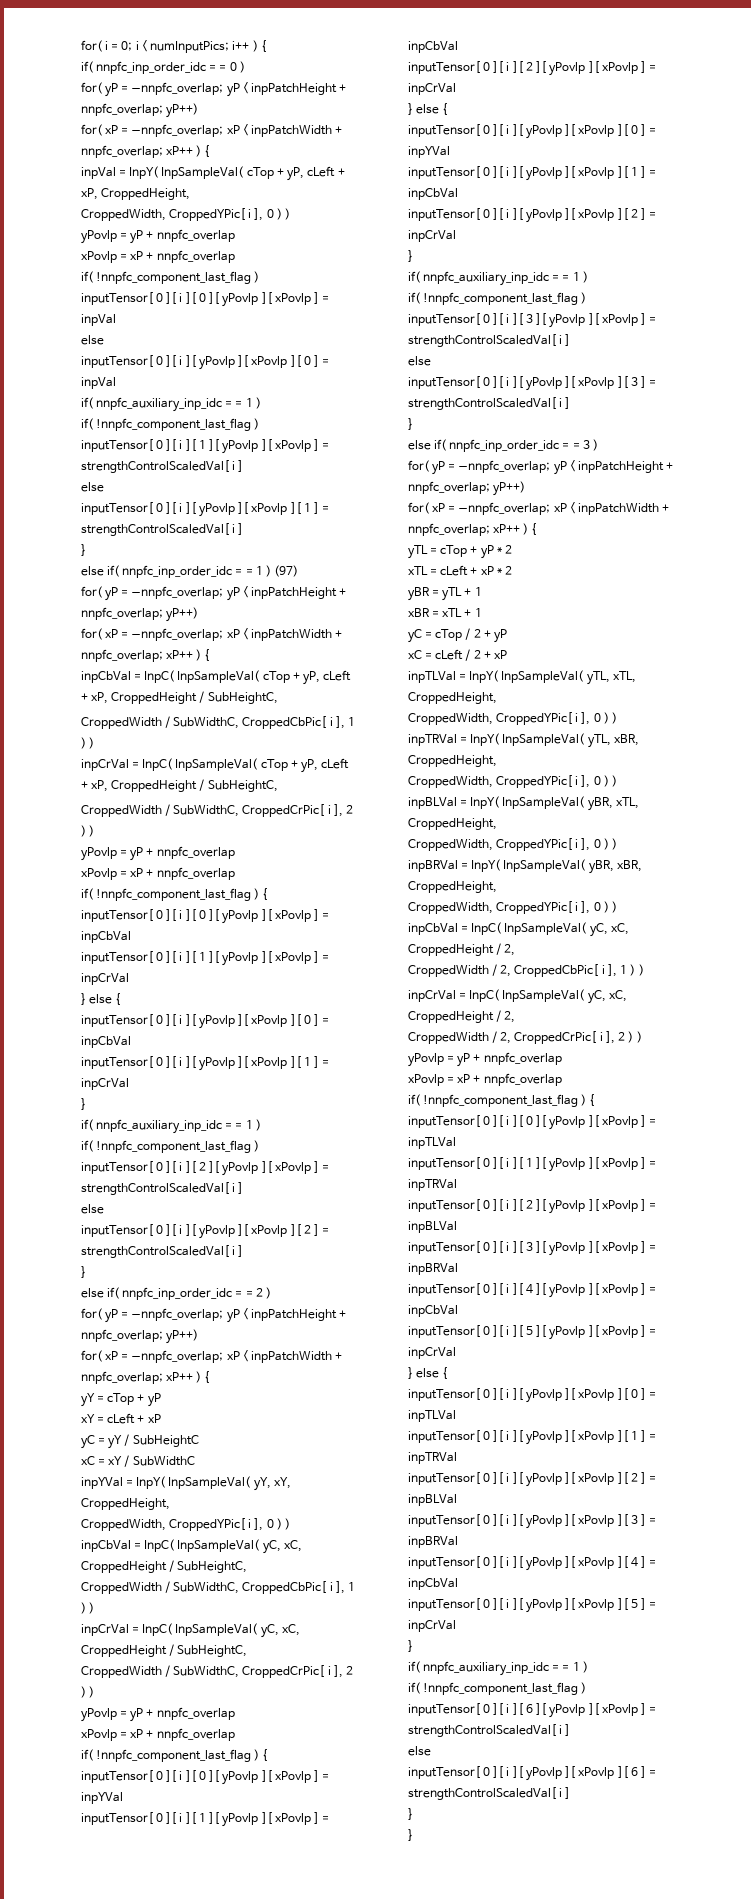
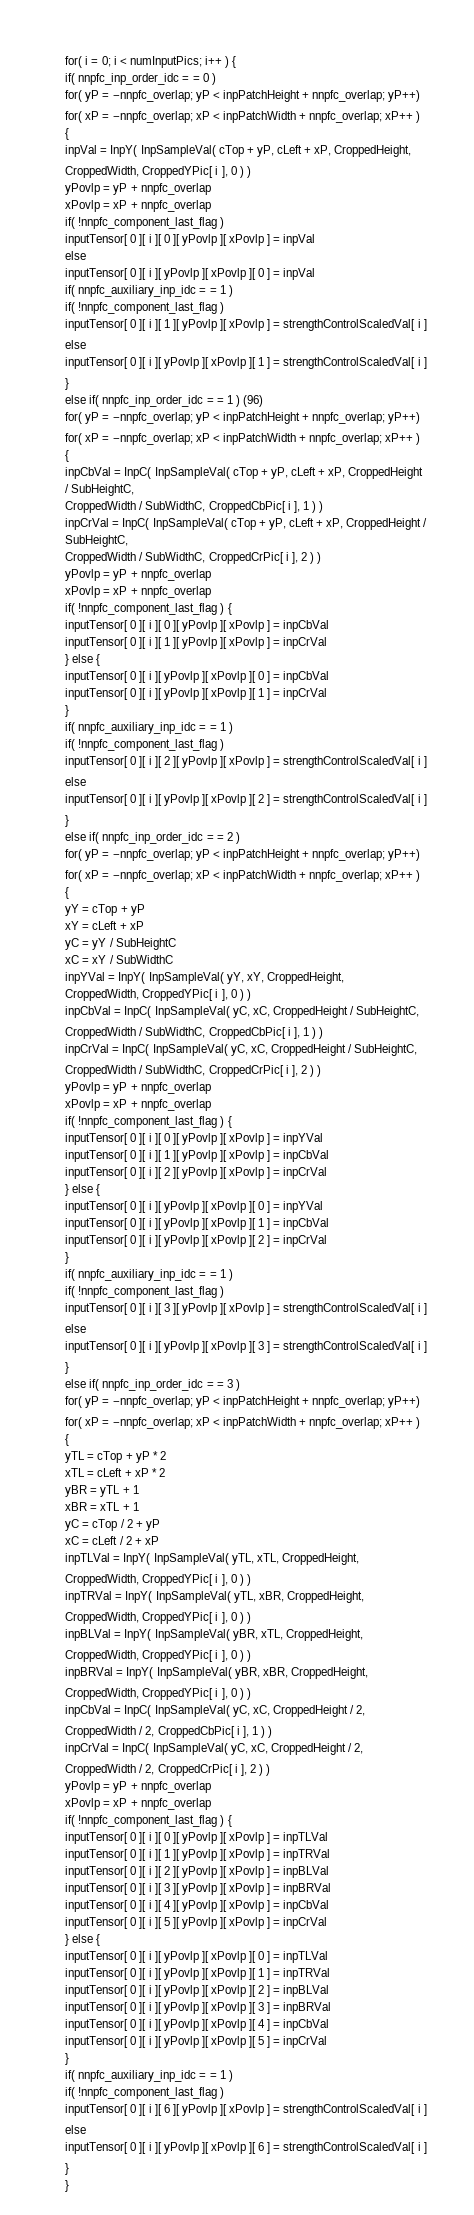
- else if( nnpfc_inp_order_idc = = 1 ) (97)
+ else if( nnpfc_inp_order_idc = = 1 ) (96)

